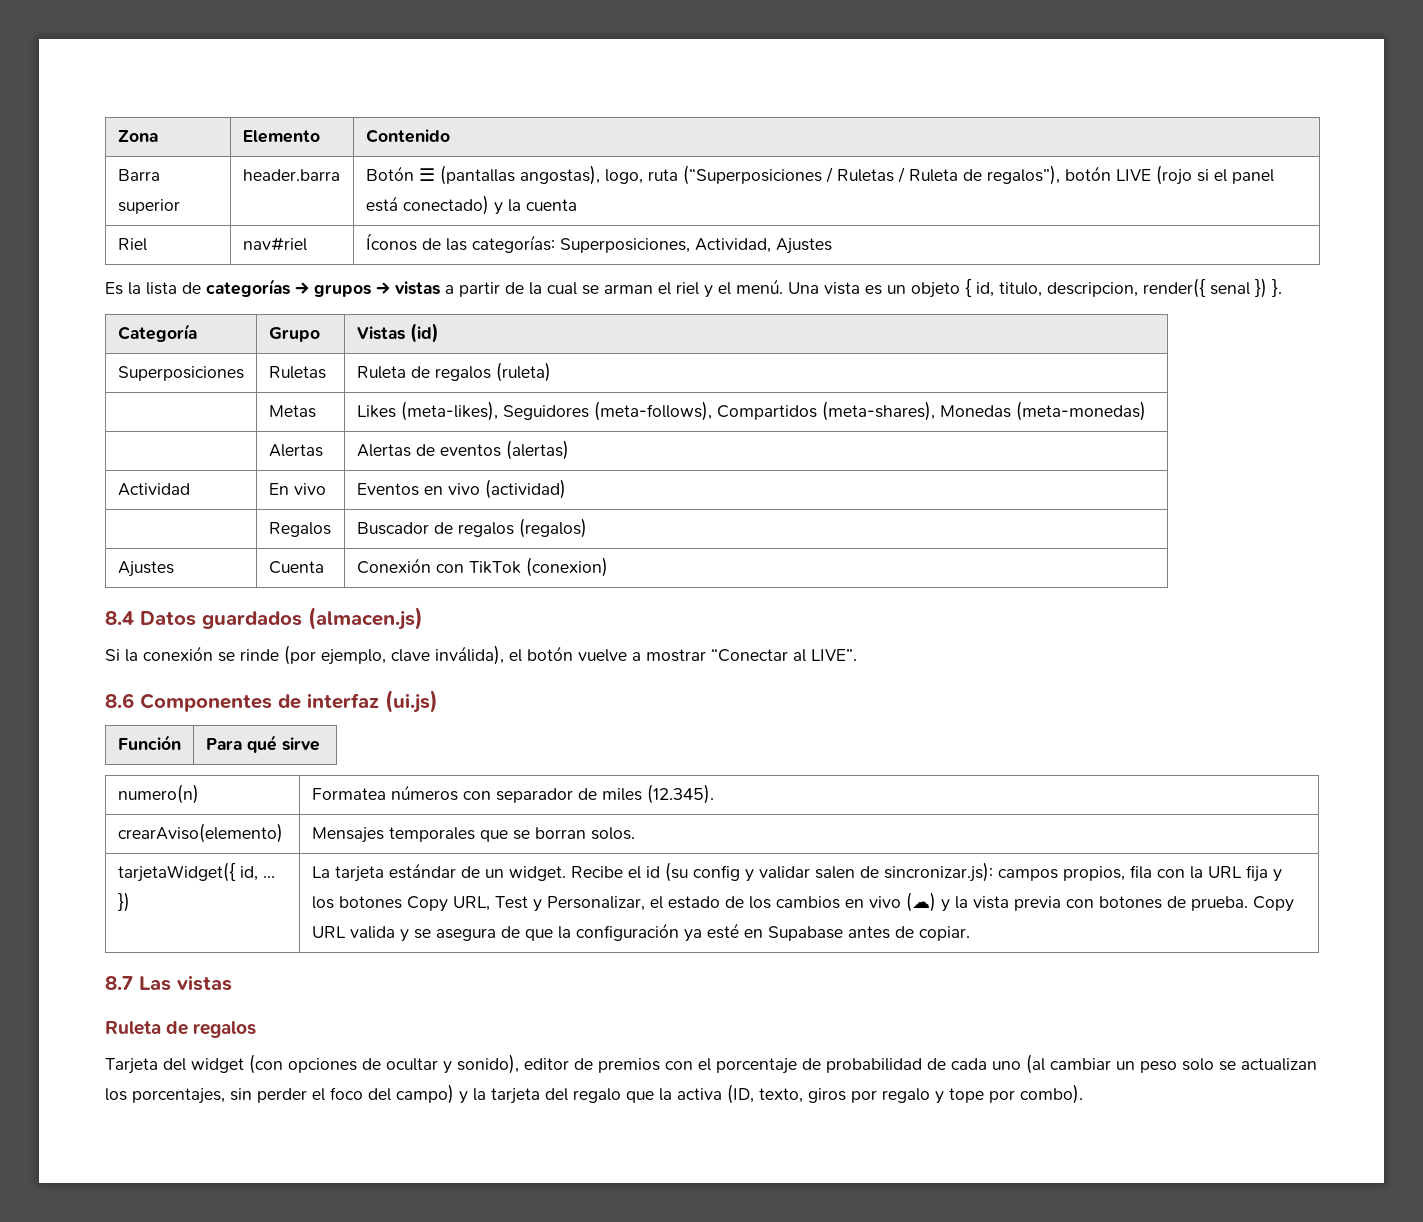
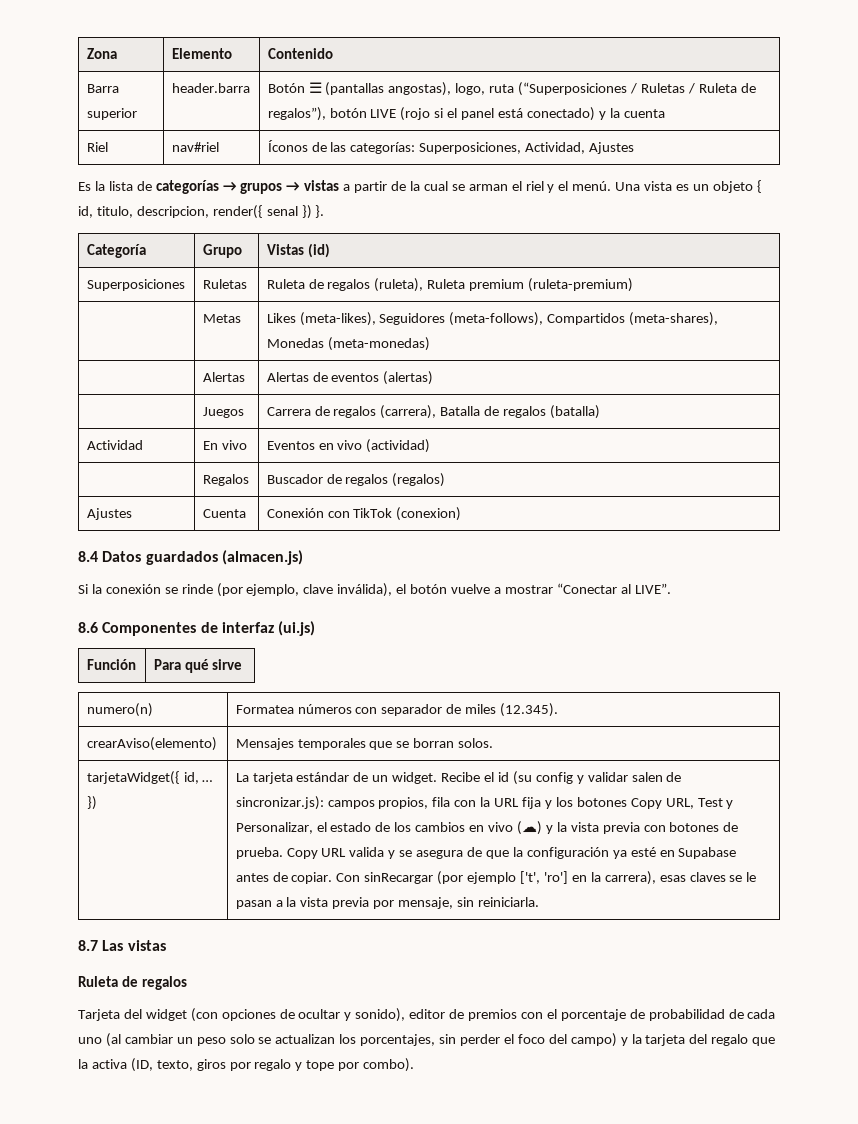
- Superposiciones | Ruletas | Ruleta de regalos (ruleta)
+ Superposiciones | Ruletas | Ruleta de regalos (ruleta), Ruleta premium (ruleta-premium)
+ | Juegos | Carrera de regalos (carrera), Batalla de regalos (batalla)
+ Con sinRecargar (por ejemplo ['t', 'ro'] en la carrera), esas claves se le pasan a la vista previa por mensaje, sin reiniciarla.

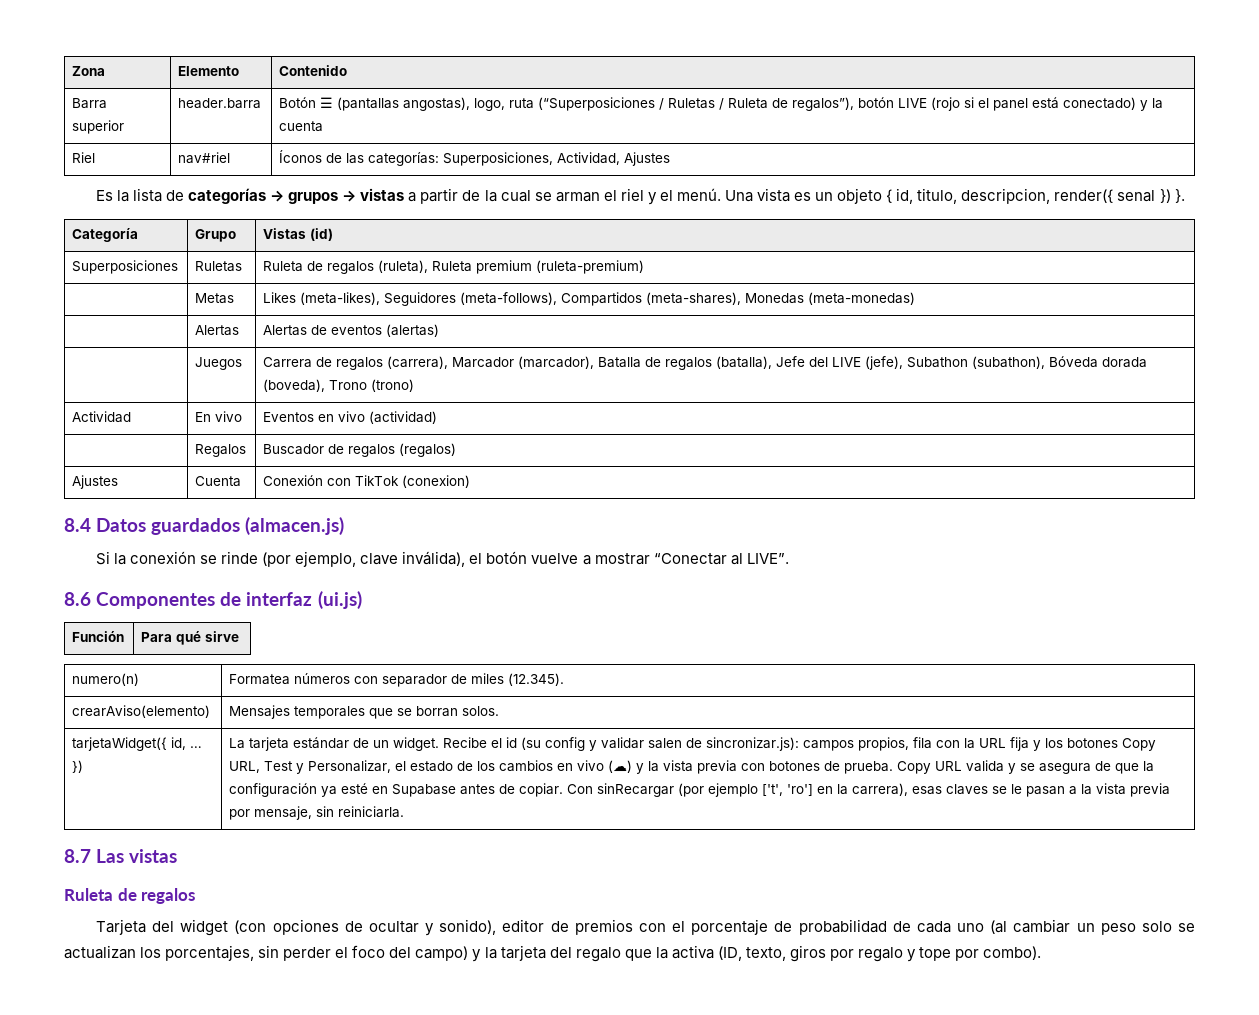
- | Juegos | Carrera de regalos (carrera), Batalla de regalos (batalla)
+ | Juegos | Carrera de regalos (carrera), Marcador (marcador), Batalla de regalos (batalla), Jefe del LIVE (jefe), Subathon (subathon), Bóveda dorada (boveda), Trono (trono)

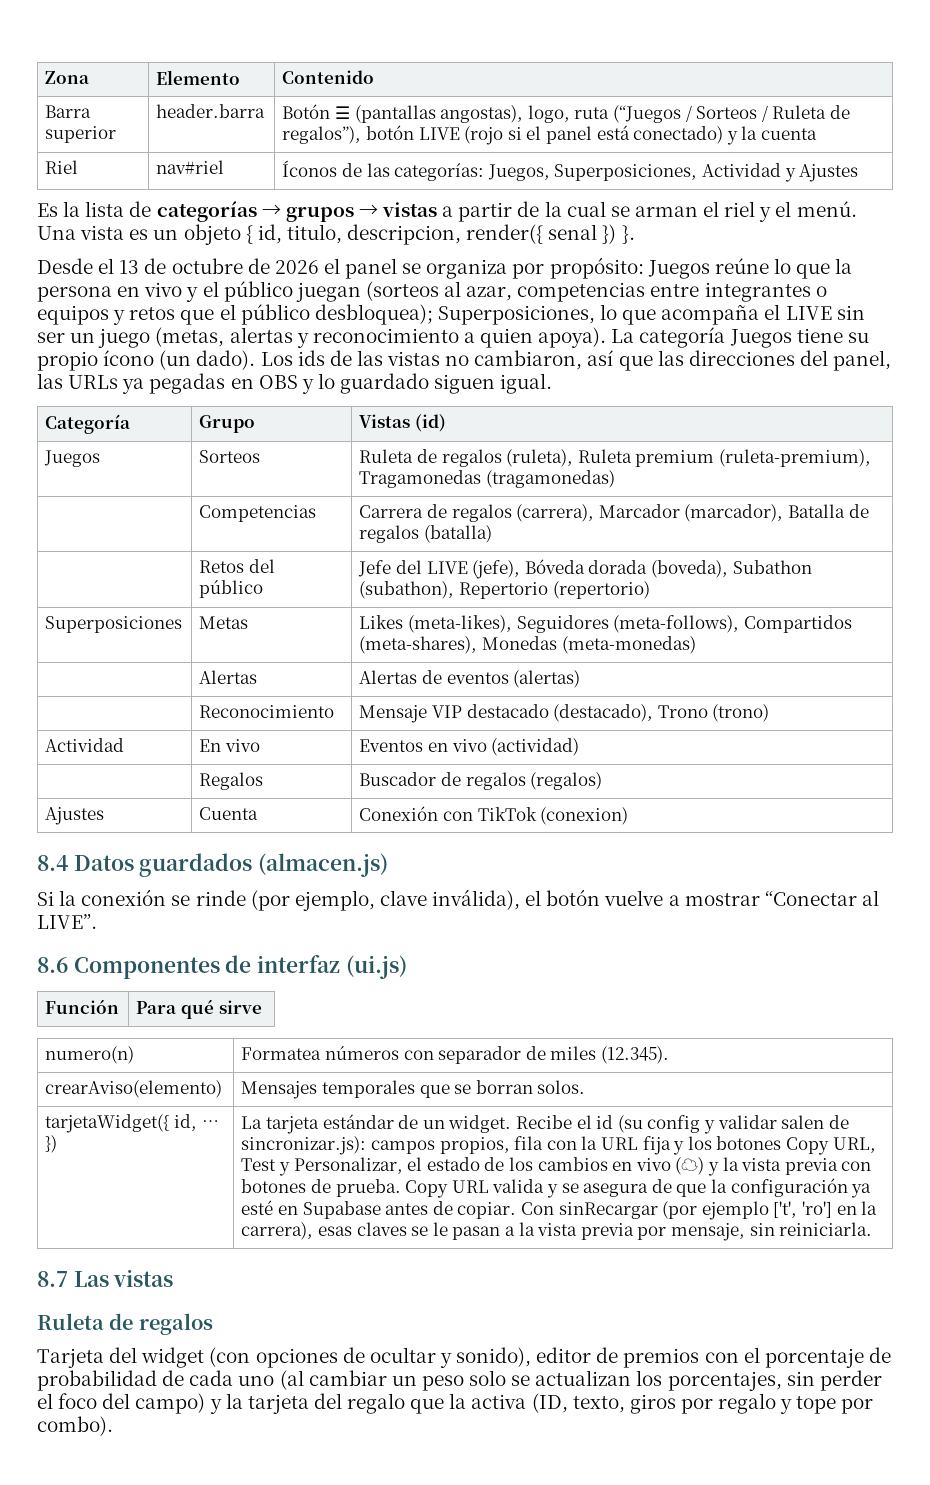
- Barra superior | header.barra | Botón ☰ (pantallas angostas), logo, ruta (“Superposiciones / Ruletas / Ruleta de regalos”), botón LIVE (rojo si el panel está conectado) y la cuenta
+ Barra superior | header.barra | Botón ☰ (pantallas angostas), logo, ruta (“Juegos / Sorteos / Ruleta de regalos”), botón LIVE (rojo si el panel está conectado) y la cuenta
- Riel | nav#riel | Íconos de las categorías: Superposiciones, Actividad, Ajustes
+ Riel | nav#riel | Íconos de las categorías: Juegos, Superposiciones, Actividad y Ajustes
+ Desde el 13 de octubre de 2026 el panel se organiza por propósito: Juegos reúne lo que la persona en vivo y el público juegan (sorteos al azar, competencias entre integrantes o equipos y retos que el público desbloquea); Superposiciones, lo que acompaña el LIVE sin ser un juego (metas, alertas y reconocimiento a quien apoya). La categoría Juegos tiene su propio ícono (un dado). Los ids de las vistas no cambiaron, así que las direcciones del panel, las URLs ya pegadas en OBS y lo guardado siguen igual.
- Superposiciones | Ruletas | Ruleta de regalos (ruleta), Ruleta premium (ruleta-premium)
- | Metas | Likes (meta-likes), Seguidores (meta-follows), Compartidos (meta-shares), Monedas (meta-monedas)
+ Juegos | Sorteos | Ruleta de regalos (ruleta), Ruleta premium (ruleta-premium), Tragamonedas (tragamonedas)
+ | Competencias | Carrera de regalos (carrera), Marcador (marcador), Batalla de regalos (batalla)
+ | Retos del público | Jefe del LIVE (jefe), Bóveda dorada (boveda), Subathon (subathon), Repertorio (repertorio)
+ Superposiciones | Metas | Likes (meta-likes), Seguidores (meta-follows), Compartidos (meta-shares), Monedas (meta-monedas)
- | Juegos | Carrera de regalos (carrera), Marcador (marcador), Batalla de regalos (batalla), Jefe del LIVE (jefe), Subathon (subathon), Bóveda dorada (boveda), Trono (trono)
+ | Reconocimiento | Mensaje VIP destacado (destacado), Trono (trono)

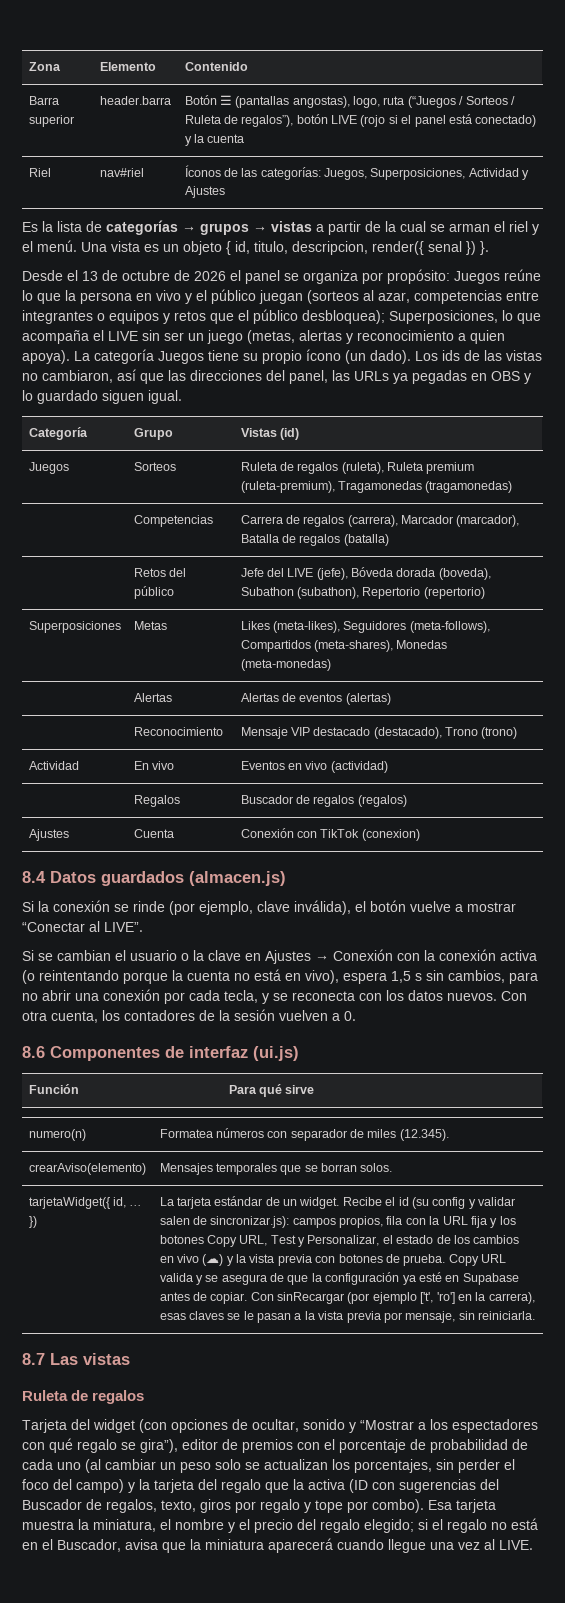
+ Si se cambian el usuario o la clave en Ajustes → Conexión con la conexión activa (o reintentando porque la cuenta no está en vivo), espera 1,5 s sin cambios, para no abrir una conexión por cada tecla, y se reconecta con los datos nuevos. Con otra cuenta, los contadores de la sesión vuelven a 0.
- Tarjeta del widget (con opciones de ocultar y sonido), editor de premios con el porcentaje de probabilidad de cada uno (al cambiar un peso solo se actualizan los porcentajes, sin perder el foco del campo) y la tarjeta del regalo que la activa (ID, texto, giros por regalo y tope por combo).
+ Tarjeta del widget (con opciones de ocultar, sonido y “Mostrar a los espectadores con qué regalo se gira”), editor de premios con el porcentaje de probabilidad de cada uno (al cambiar un peso solo se actualizan los porcentajes, sin perder el foco del campo) y la tarjeta del regalo que la activa (ID con sugerencias del Buscador de regalos, texto, giros por regalo y tope por combo).
+ Esa tarjeta muestra la miniatura, el nombre y el precio del regalo elegido; si el regalo no está en el Buscador, avisa que la miniatura aparecerá cuando llegue una vez al LIVE.

